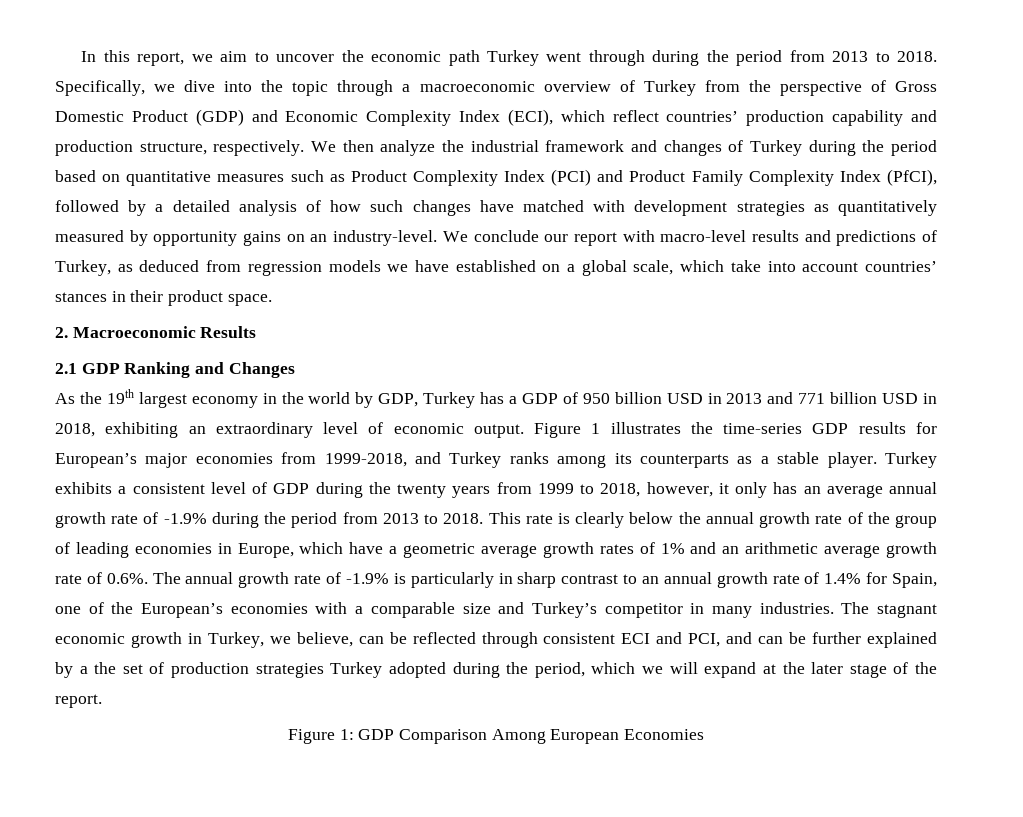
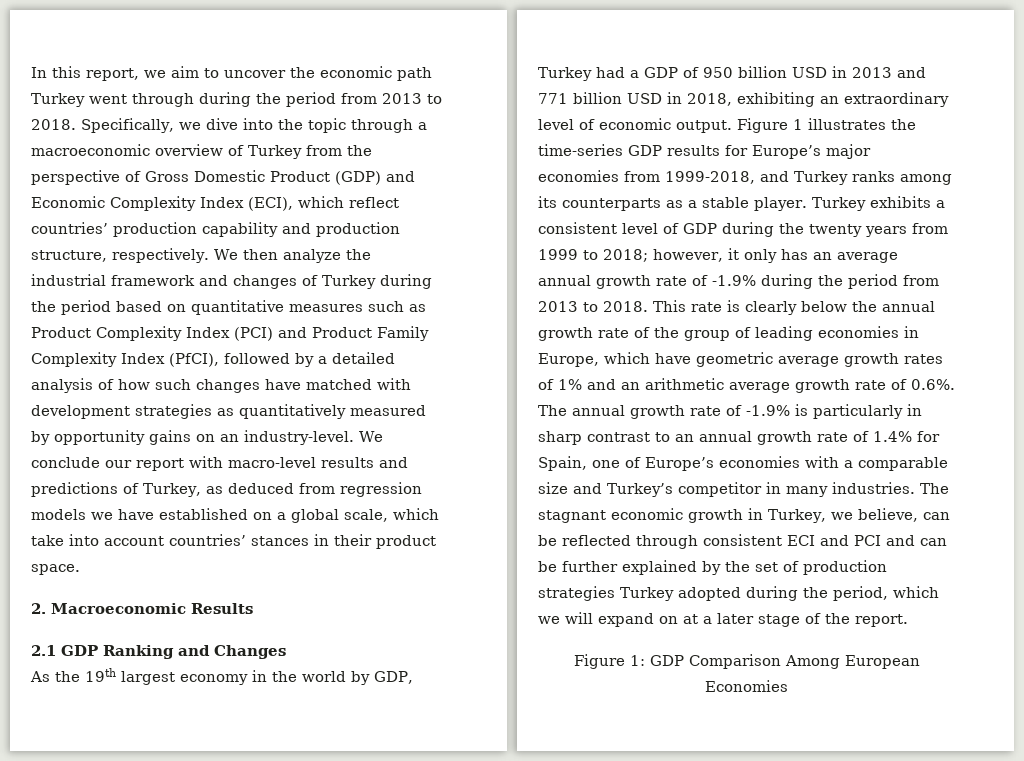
- As the 19th largest economy in the world by GDP, Turkey has a GDP of 950 billion USD in 2013 and 771 billion USD in 2018, exhibiting an extraordinary level of economic output.
+ As the 19th largest economy in the world by GDP, Turkey had a GDP of 950 billion USD in 2013 and 771 billion USD in 2018, exhibiting an extraordinary level of economic output.
- Figure 1 illustrates the time-series GDP results for European’s major economies from 1999-2018, and Turkey ranks among its counterparts as a stable player.
+ Figure 1 illustrates the time-series GDP results for Europe’s major economies from 1999-2018, and Turkey ranks among its counterparts as a stable player.
- Turkey exhibits a consistent level of GDP during the twenty years from 1999 to 2018, however, it only has an average annual growth rate of -1.9% during the period from 2013 to 2018.
+ Turkey exhibits a consistent level of GDP during the twenty years from 1999 to 2018; however, it only has an average annual growth rate of -1.9% during the period from 2013 to 2018.
- This rate is clearly below the annual growth rate of the group of leading economies in Europe, which have a geometric average growth rates of 1% and an arithmetic average growth rate of 0.6%. The annual growth rate of -1.9% is particularly in sharp contrast to an annual growth rate of 1.4% for Spain, one of the European’s economies with a comparable size and Turkey’s competitor in many industries.
+ This rate is clearly below the annual growth rate of the group of leading economies in Europe, which have geometric average growth rates of 1% and an arithmetic average growth rate of 0.6%. The annual growth rate of -1.9% is particularly in sharp contrast to an annual growth rate of 1.4% for Spain, one of Europe’s economies with a comparable size and Turkey’s competitor in many industries.
- The stagnant economic growth in Turkey, we believe, can be reflected through consistent ECI and PCI, and can be further explained by a the set of production strategies Turkey adopted during the period, which we will expand at the later stage of the report.
+ The stagnant economic growth in Turkey, we believe, can be reflected through consistent ECI and PCI and can be further explained by the set of production strategies Turkey adopted during the period, which we will expand on at a later stage of the report.

